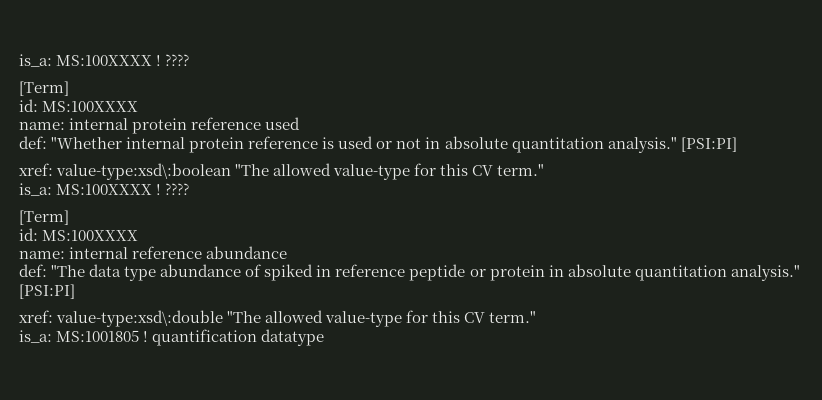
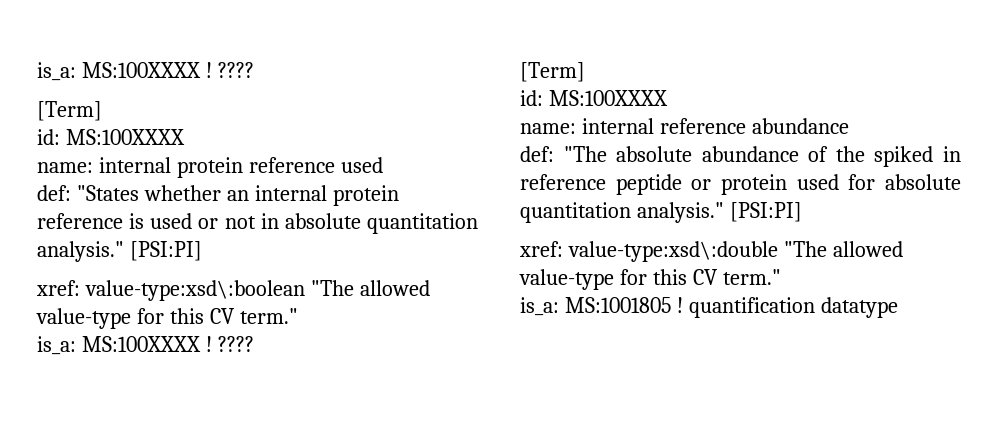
- def: "Whether internal protein reference is used or not in absolute quantitation analysis."
+ def: "States whether an internal protein reference is used or not in absolute quantitation analysis."
- def: "The data type abundance of spiked in reference peptide or protein in absolute quantitation analysis."
+ def: "The absolute abundance of the spiked in reference peptide or protein used for absolute quantitation analysis."

